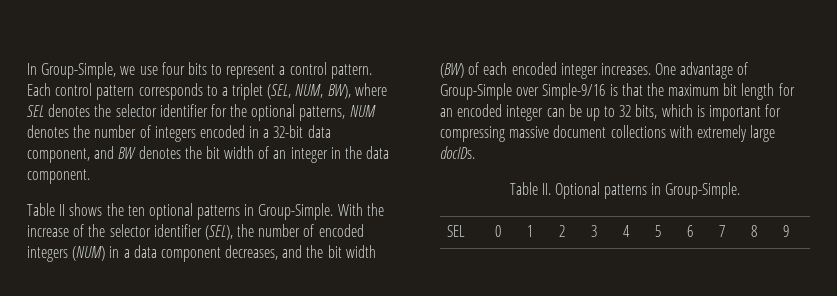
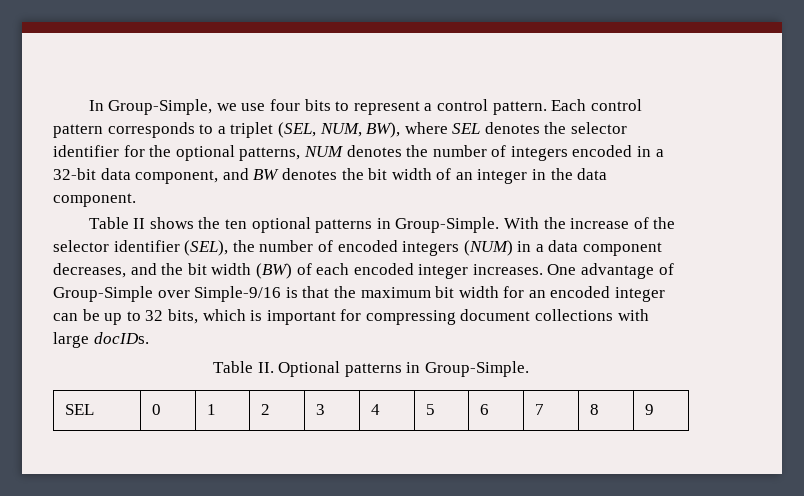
- One advantage of Group-Simple over Simple-9/16 is that the maximum bit length for an encoded integer can be up to 32 bits, which is important for compressing massive document collections with extremely large docIDs.
+ One advantage of Group-Simple over Simple-9/16 is that the maximum bit width for an encoded integer can be up to 32 bits, which is important for compressing document collections with large docIDs.

